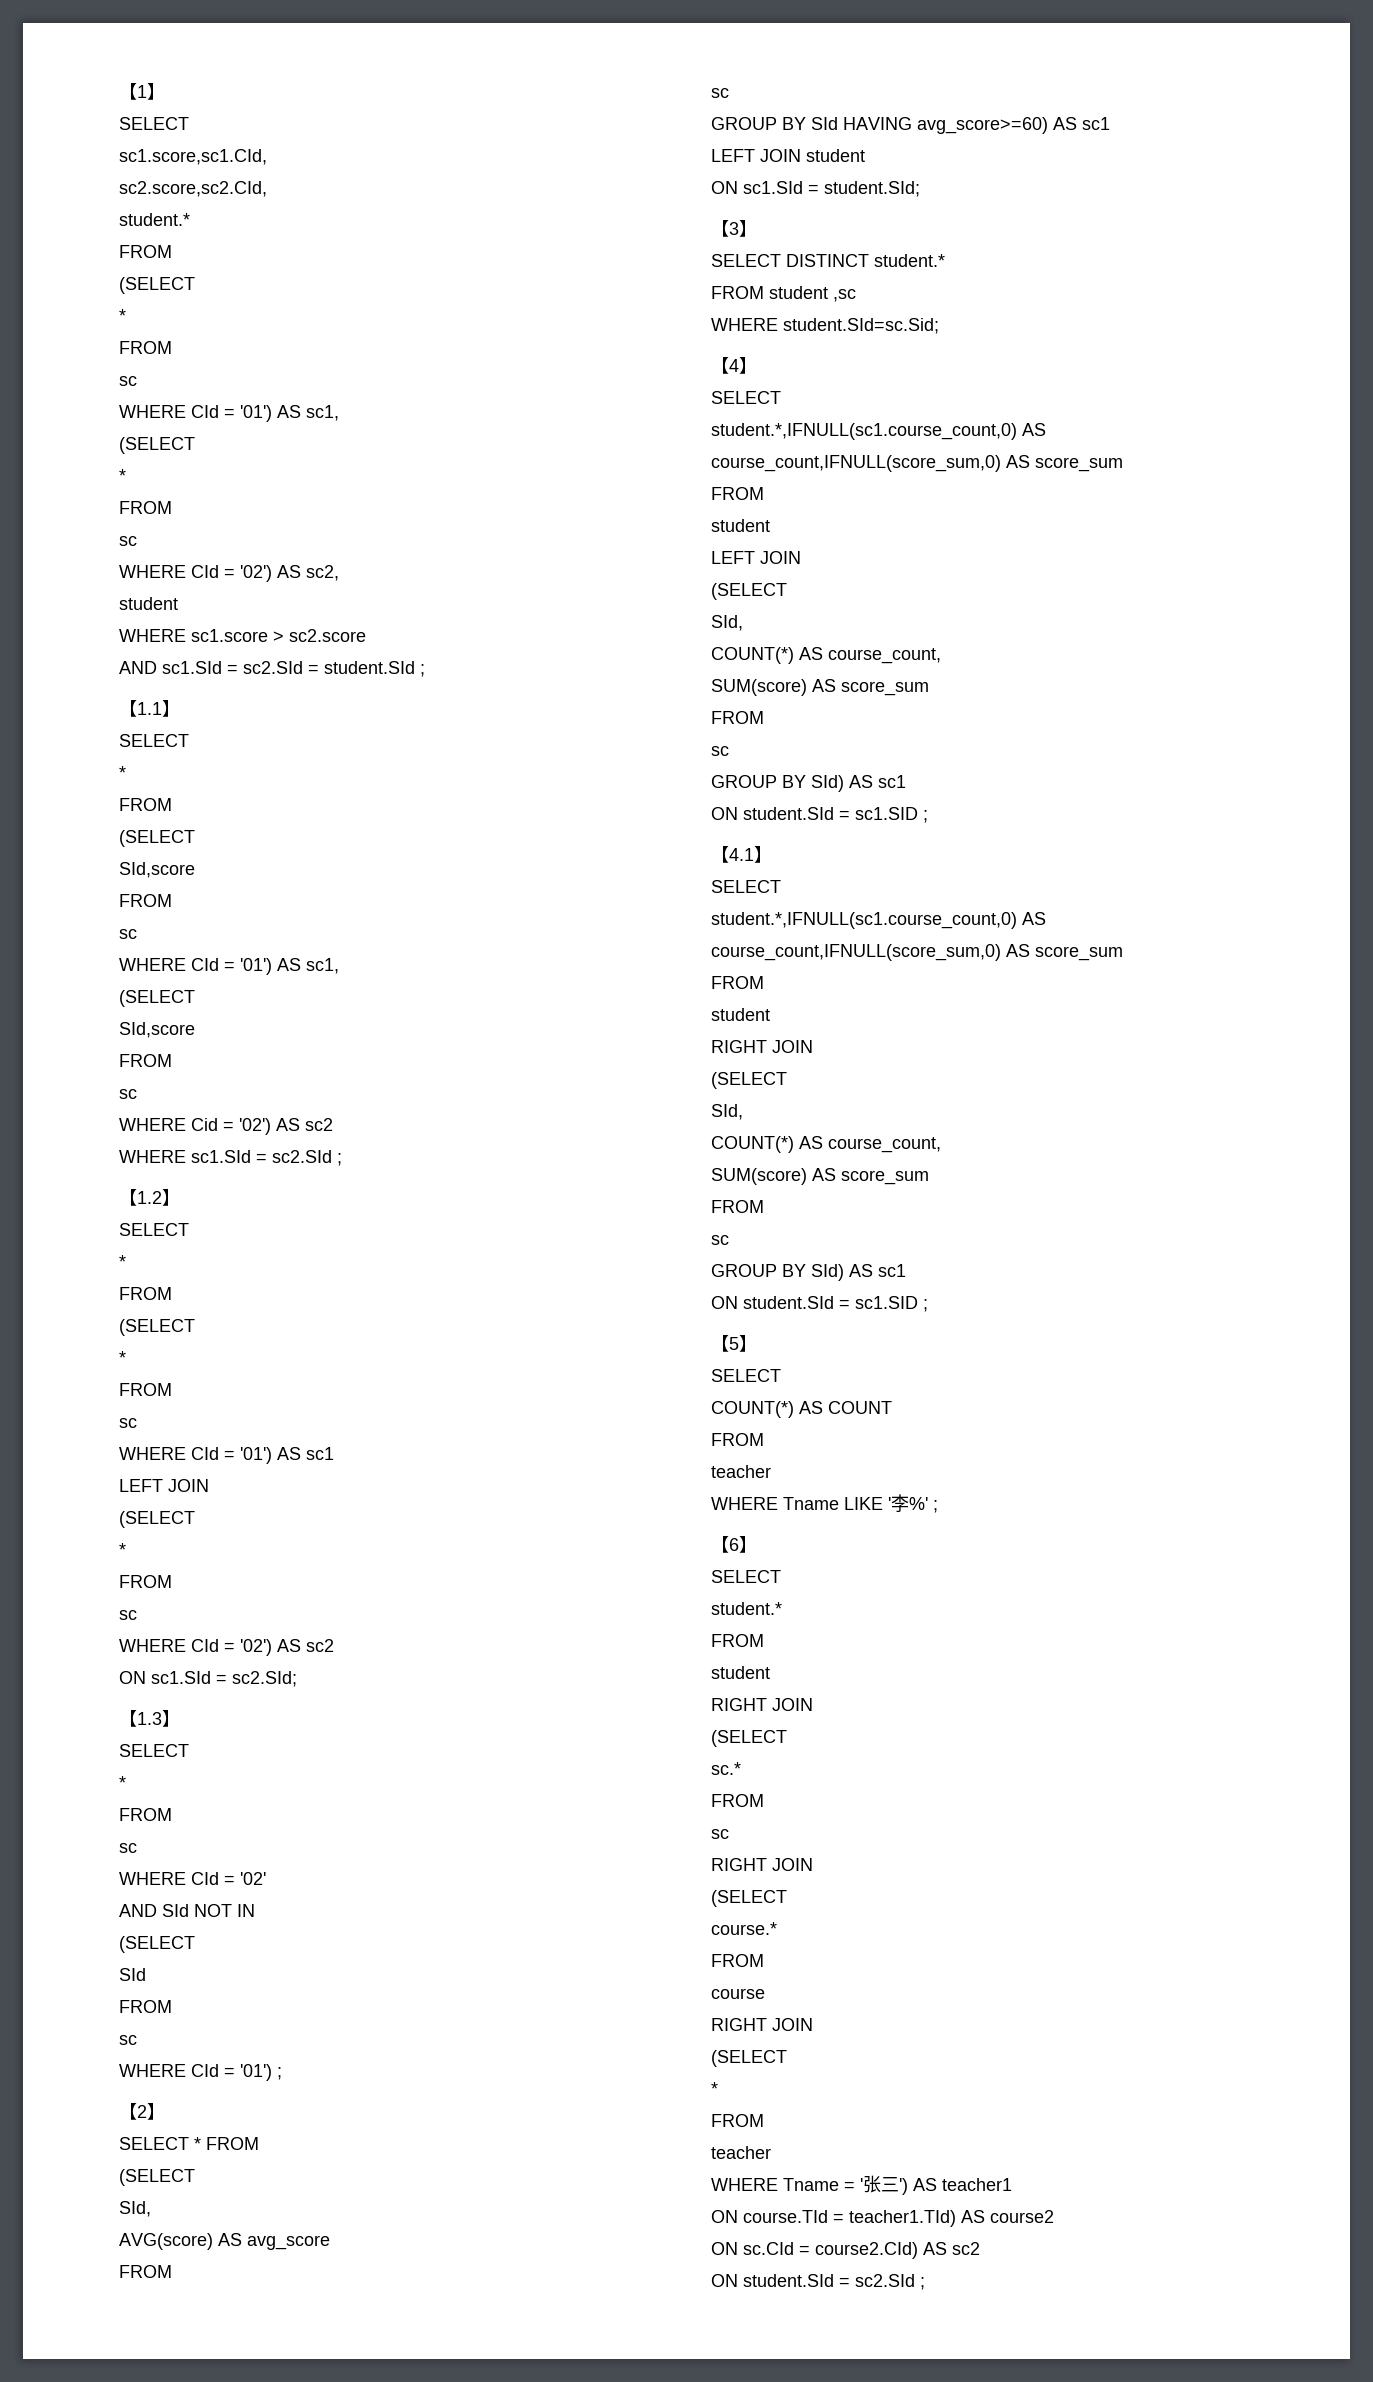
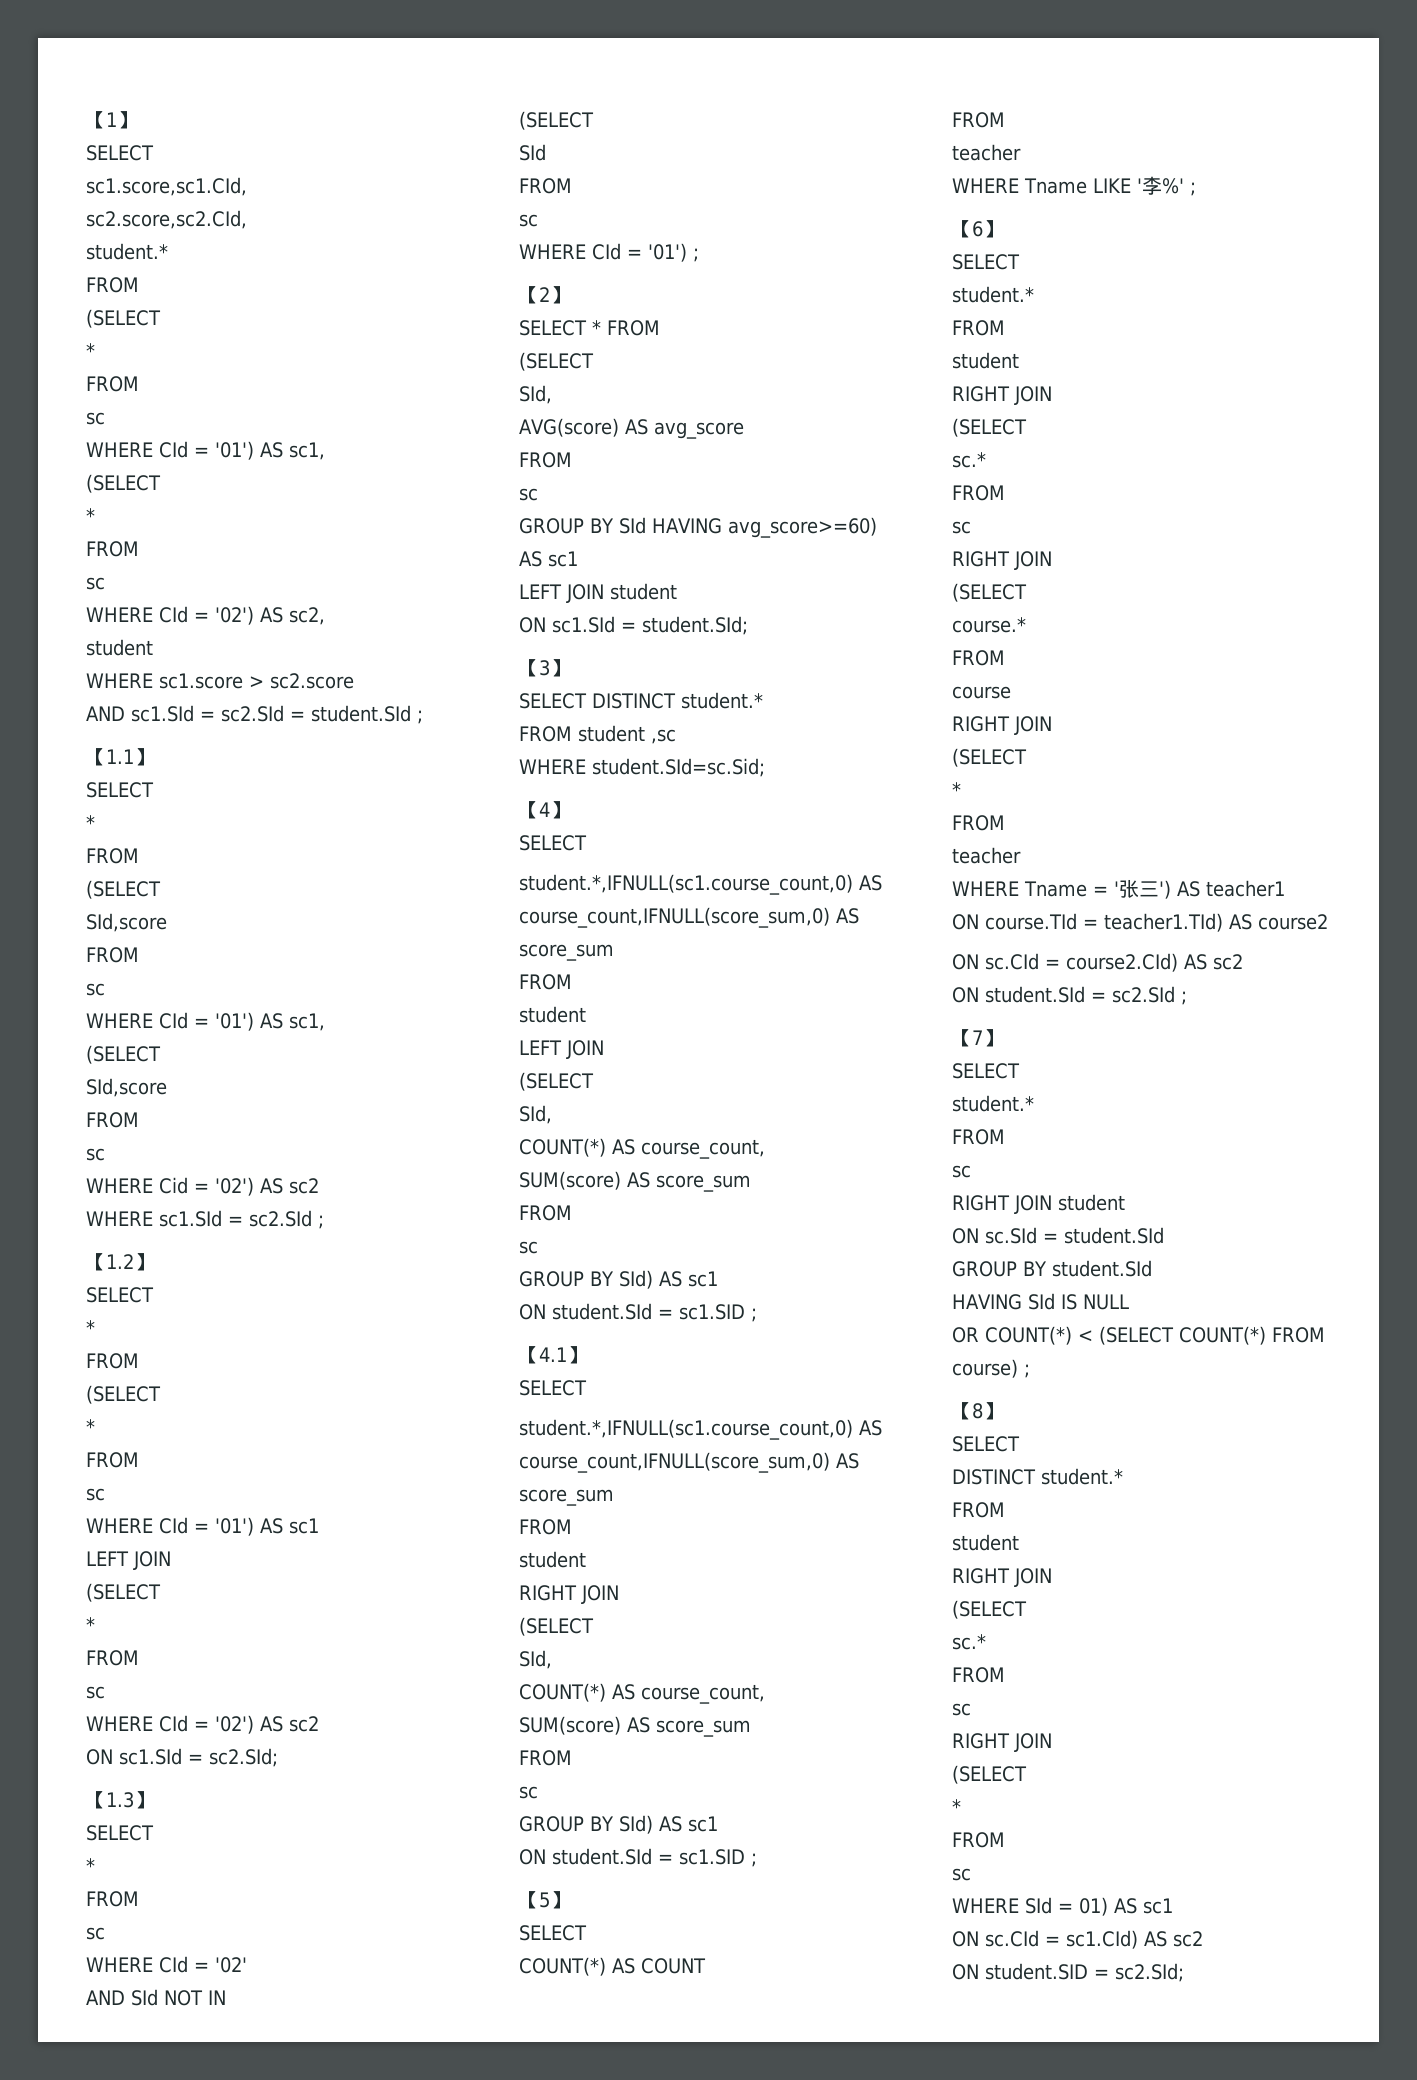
+ 【7】
+ SELECT
+ student.*
+ FROM
+ sc
+ RIGHT JOIN student
+ ON sc.SId = student.SId
+ GROUP BY student.SId
+ HAVING SId IS NULL
+ OR COUNT(*) < (SELECT COUNT(*) FROM course) ;
+ 【8】
+ SELECT
+ DISTINCT student.*
+ FROM
+ student
+ RIGHT JOIN
+ (SELECT
+ sc.*
+ FROM
+ sc
+ RIGHT JOIN
+ (SELECT
+ *
+ FROM
+ sc
+ WHERE SId = 01) AS sc1
+ ON sc.CId = sc1.CId) AS sc2
+ ON student.SID = sc2.SId;

